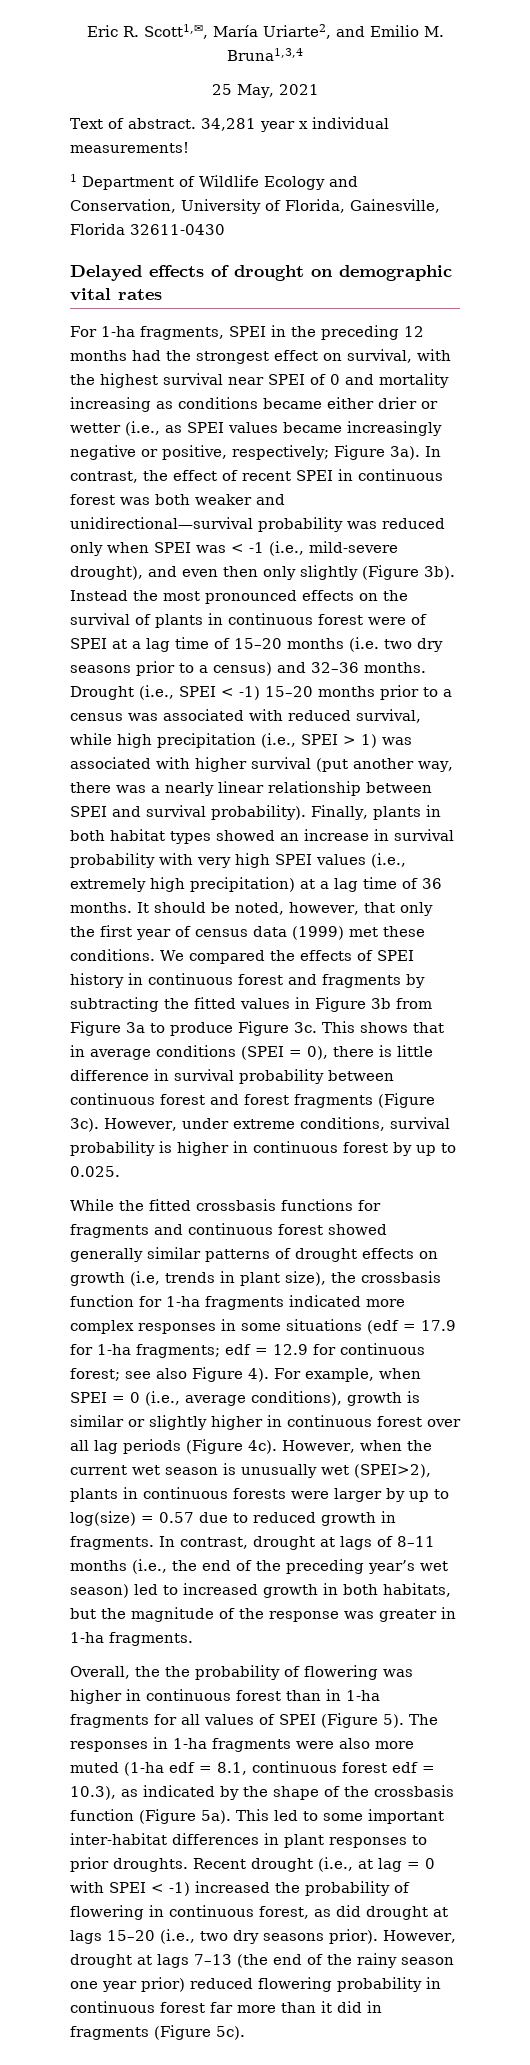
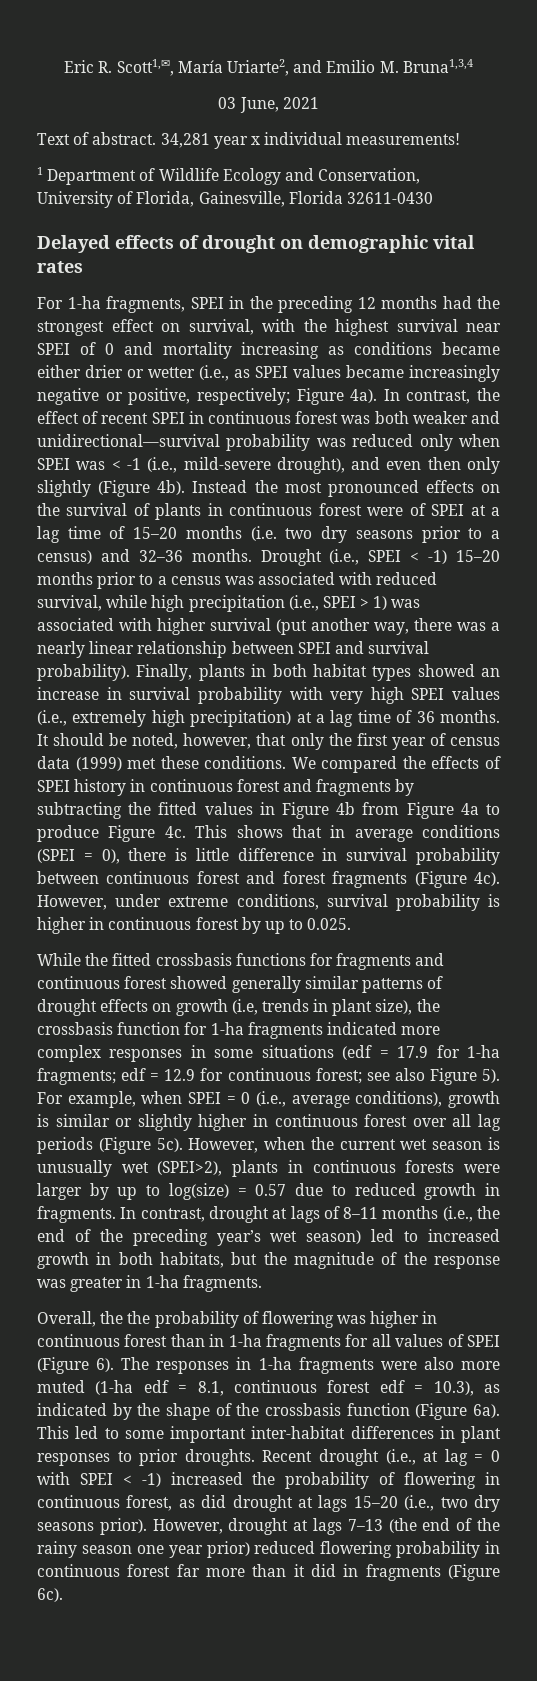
- 25 May, 2021
+ 03 June, 2021
- For 1-ha fragments, SPEI in the preceding 12 months had the strongest effect on survival, with the highest survival near SPEI of 0 and mortality increasing as conditions became either drier or wetter (i.e., as SPEI values became increasingly negative or positive, respectively; Figure 3a).
+ For 1-ha fragments, SPEI in the preceding 12 months had the strongest effect on survival, with the highest survival near SPEI of 0 and mortality increasing as conditions became either drier or wetter (i.e., as SPEI values became increasingly negative or positive, respectively; Figure 4a).
- In contrast, the effect of recent SPEI in continuous forest was both weaker and unidirectional—survival probability was reduced only when SPEI was < -1 (i.e., mild-severe drought), and even then only slightly (Figure 3b).
+ In contrast, the effect of recent SPEI in continuous forest was both weaker and unidirectional—survival probability was reduced only when SPEI was < -1 (i.e., mild-severe drought), and even then only slightly (Figure 4b).
- We compared the effects of SPEI history in continuous forest and fragments by subtracting the fitted values in Figure 3b from Figure 3a to produce Figure 3c.
+ We compared the effects of SPEI history in continuous forest and fragments by subtracting the fitted values in Figure 4b from Figure 4a to produce Figure 4c.
- This shows that in average conditions (SPEI = 0), there is little difference in survival probability between continuous forest and forest fragments (Figure 3c).
+ This shows that in average conditions (SPEI = 0), there is little difference in survival probability between continuous forest and forest fragments (Figure 4c).
- While the fitted crossbasis functions for fragments and continuous forest showed generally similar patterns of drought effects on growth (i.e, trends in plant size), the crossbasis function for 1-ha fragments indicated more complex responses in some situations (edf = 17.9 for 1-ha fragments; edf = 12.9 for continuous forest; see also Figure 4).
+ While the fitted crossbasis functions for fragments and continuous forest showed generally similar patterns of drought effects on growth (i.e, trends in plant size), the crossbasis function for 1-ha fragments indicated more complex responses in some situations (edf = 17.9 for 1-ha fragments; edf = 12.9 for continuous forest; see also Figure 5).
- For example, when SPEI = 0 (i.e., average conditions), growth is similar or slightly higher in continuous forest over all lag periods (Figure 4c).
+ For example, when SPEI = 0 (i.e., average conditions), growth is similar or slightly higher in continuous forest over all lag periods (Figure 5c).
- Overall, the the probability of flowering was higher in continuous forest than in 1-ha fragments for all values of SPEI (Figure 5).
+ Overall, the the probability of flowering was higher in continuous forest than in 1-ha fragments for all values of SPEI (Figure 6).
- The responses in 1-ha fragments were also more muted (1-ha edf = 8.1, continuous forest edf = 10.3), as indicated by the shape of the crossbasis function (Figure 5a).
+ The responses in 1-ha fragments were also more muted (1-ha edf = 8.1, continuous forest edf = 10.3), as indicated by the shape of the crossbasis function (Figure 6a).
- However, drought at lags 7–13 (the end of the rainy season one year prior) reduced flowering probability in continuous forest far more than it did in fragments (Figure 5c).
+ However, drought at lags 7–13 (the end of the rainy season one year prior) reduced flowering probability in continuous forest far more than it did in fragments (Figure 6c).

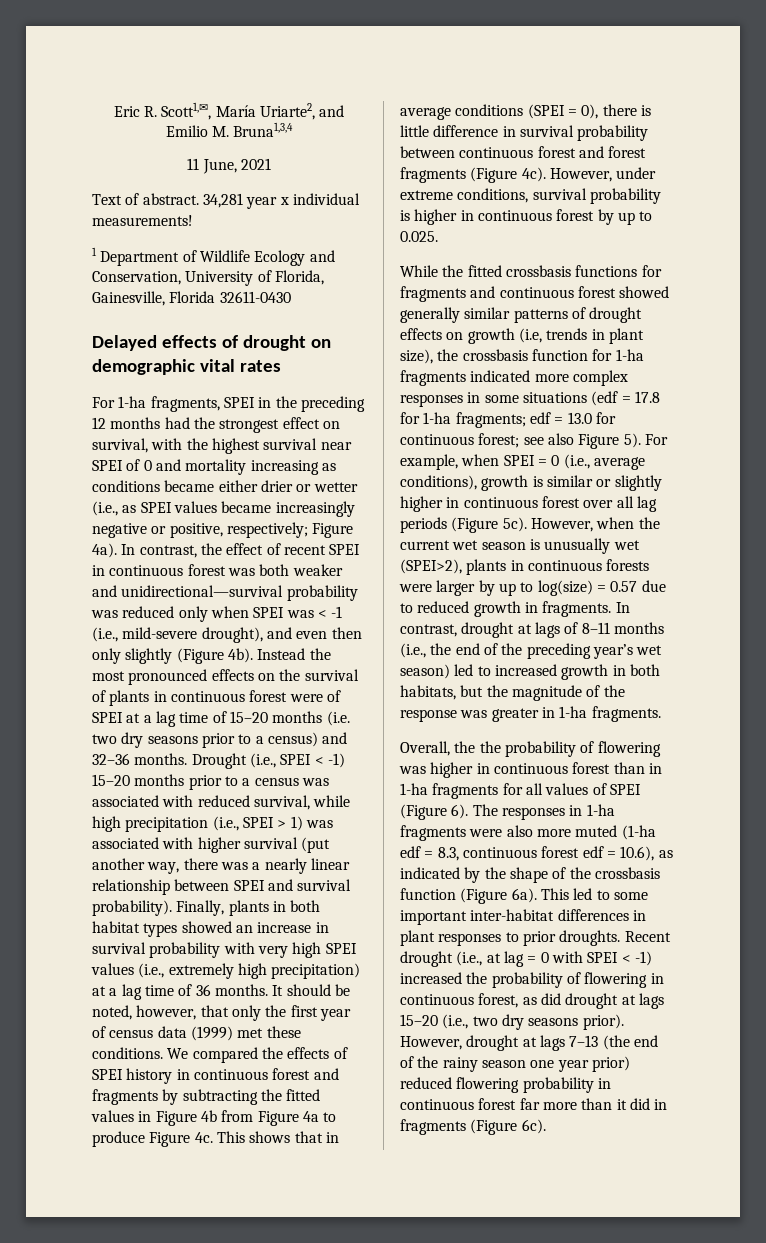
- 03 June, 2021
+ 11 June, 2021
- While the fitted crossbasis functions for fragments and continuous forest showed generally similar patterns of drought effects on growth (i.e, trends in plant size), the crossbasis function for 1-ha fragments indicated more complex responses in some situations (edf = 17.9 for 1-ha fragments; edf = 12.9 for continuous forest; see also Figure 5).
+ While the fitted crossbasis functions for fragments and continuous forest showed generally similar patterns of drought effects on growth (i.e, trends in plant size), the crossbasis function for 1-ha fragments indicated more complex responses in some situations (edf = 17.8 for 1-ha fragments; edf = 13.0 for continuous forest; see also Figure 5).
- The responses in 1-ha fragments were also more muted (1-ha edf = 8.1, continuous forest edf = 10.3), as indicated by the shape of the crossbasis function (Figure 6a).
+ The responses in 1-ha fragments were also more muted (1-ha edf = 8.3, continuous forest edf = 10.6), as indicated by the shape of the crossbasis function (Figure 6a).

